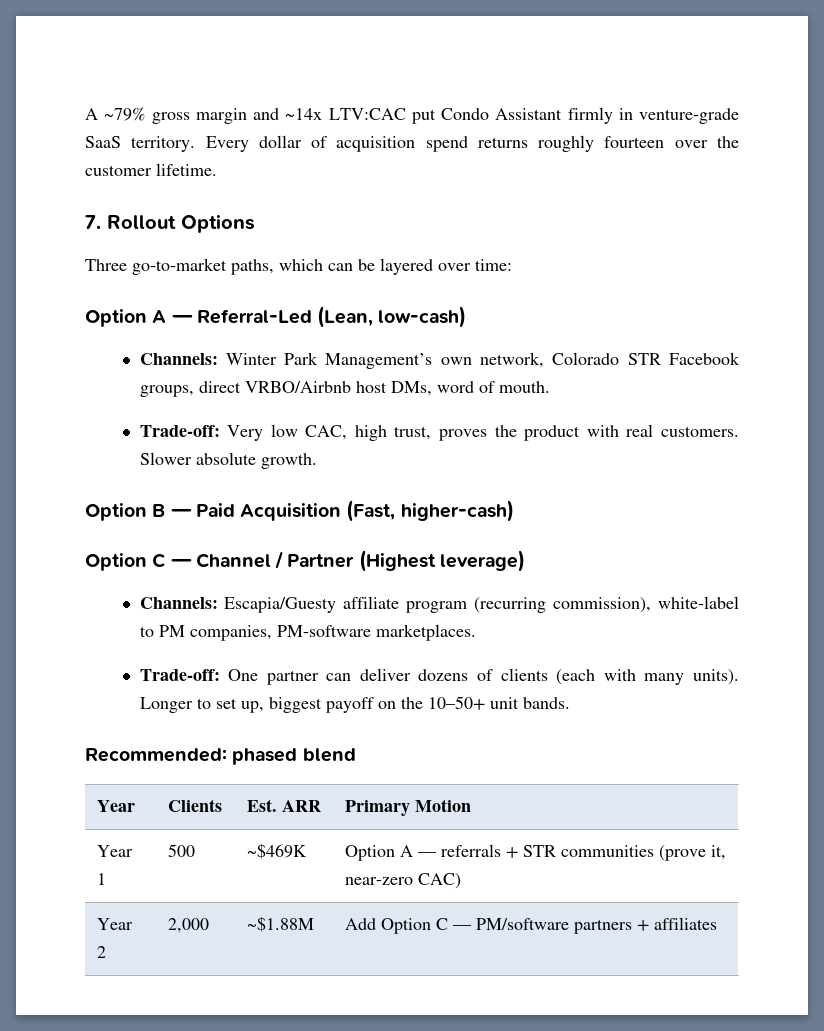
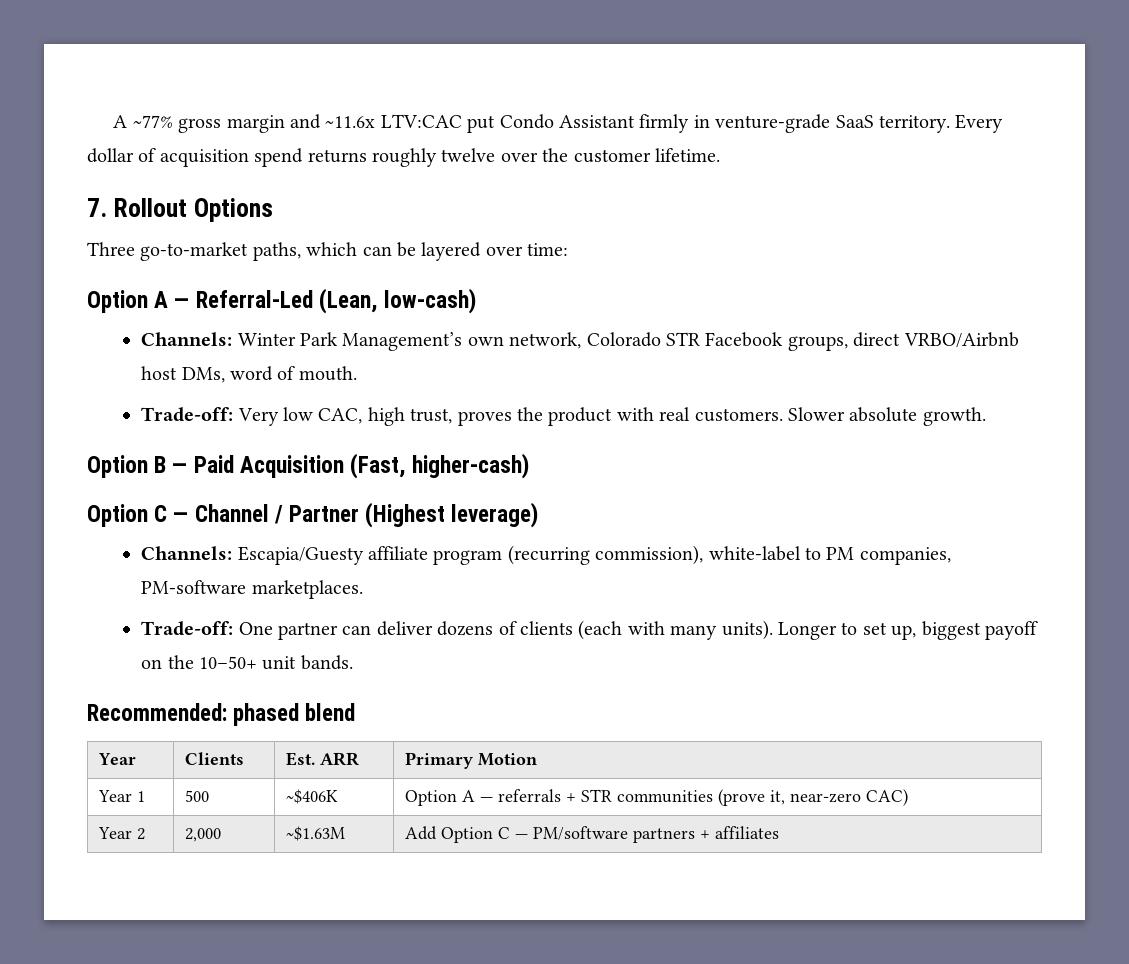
- A ~79% gross margin and ~14x LTV:CAC put Condo Assistant firmly in venture-grade SaaS territory.
+ A ~77% gross margin and ~11.6x LTV:CAC put Condo Assistant firmly in venture-grade SaaS territory.
- Every dollar of acquisition spend returns roughly fourteen over the customer lifetime.
+ Every dollar of acquisition spend returns roughly twelve over the customer lifetime.
- Year 1 | 500 | ~$469K | Option A — referrals + STR communities (prove it, near-zero CAC)
+ Year 1 | 500 | ~$406K | Option A — referrals + STR communities (prove it, near-zero CAC)
- Year 2 | 2,000 | ~$1.88M | Add Option C — PM/software partners + affiliates
+ Year 2 | 2,000 | ~$1.63M | Add Option C — PM/software partners + affiliates

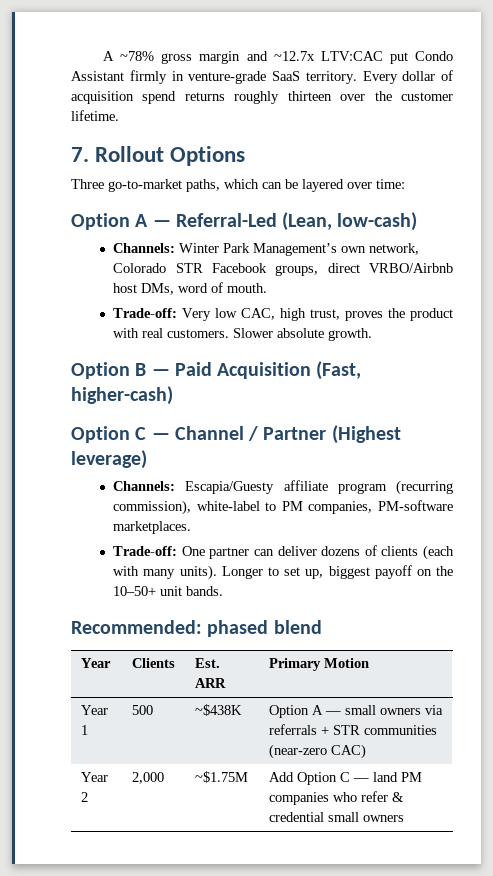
- A ~77% gross margin and ~11.6x LTV:CAC put Condo Assistant firmly in venture-grade SaaS territory.
+ A ~78% gross margin and ~12.7x LTV:CAC put Condo Assistant firmly in venture-grade SaaS territory.
- Every dollar of acquisition spend returns roughly twelve over the customer lifetime.
+ Every dollar of acquisition spend returns roughly thirteen over the customer lifetime.
- Year 1 | 500 | ~$406K | Option A — referrals + STR communities (prove it, near-zero CAC)
+ Year 1 | 500 | ~$438K | Option A — small owners via referrals + STR communities (near-zero CAC)
- Year 2 | 2,000 | ~$1.63M | Add Option C — PM/software partners + affiliates
+ Year 2 | 2,000 | ~$1.75M | Add Option C — land PM companies who refer & credential small owners

